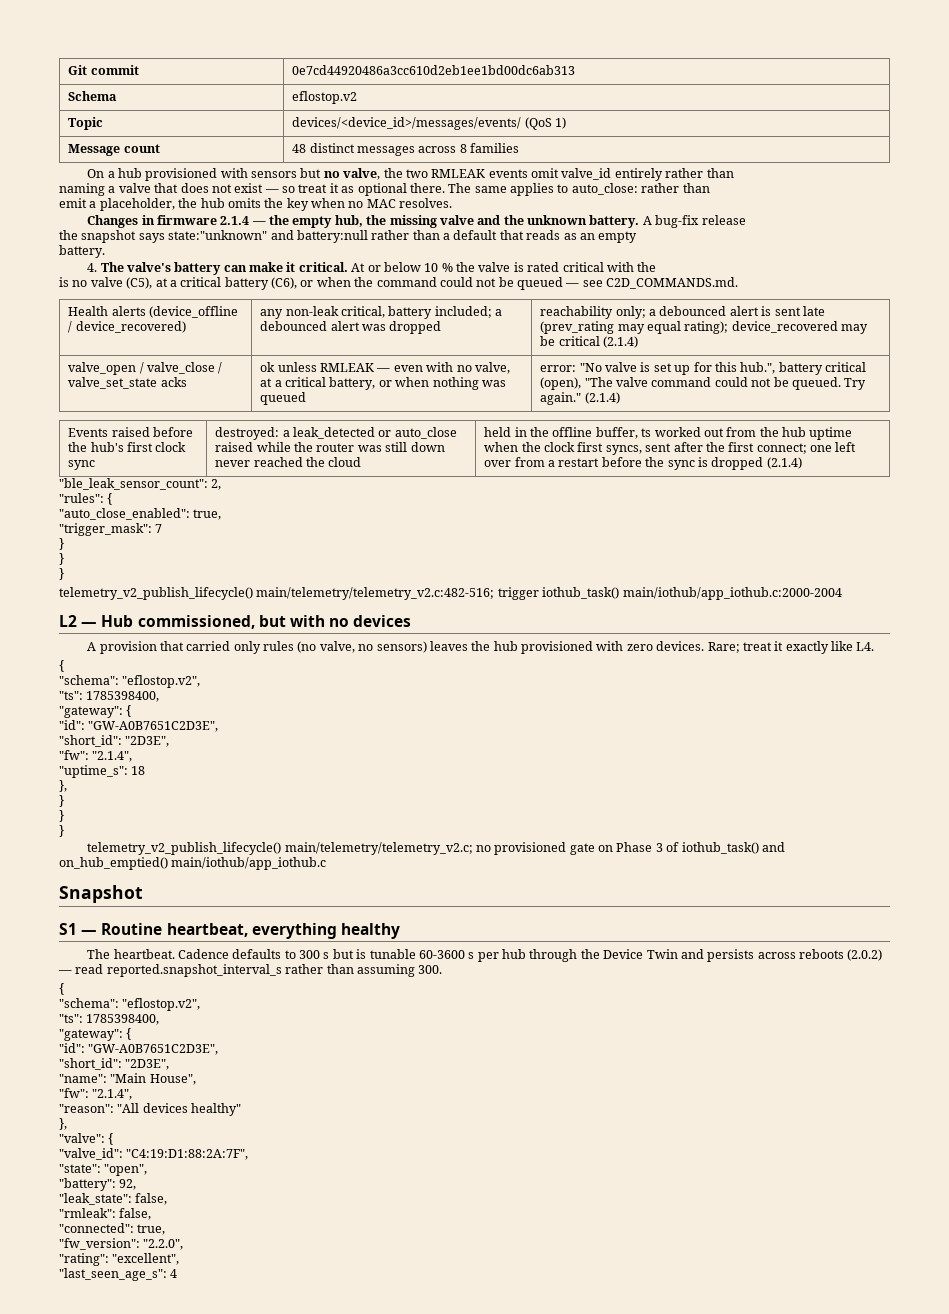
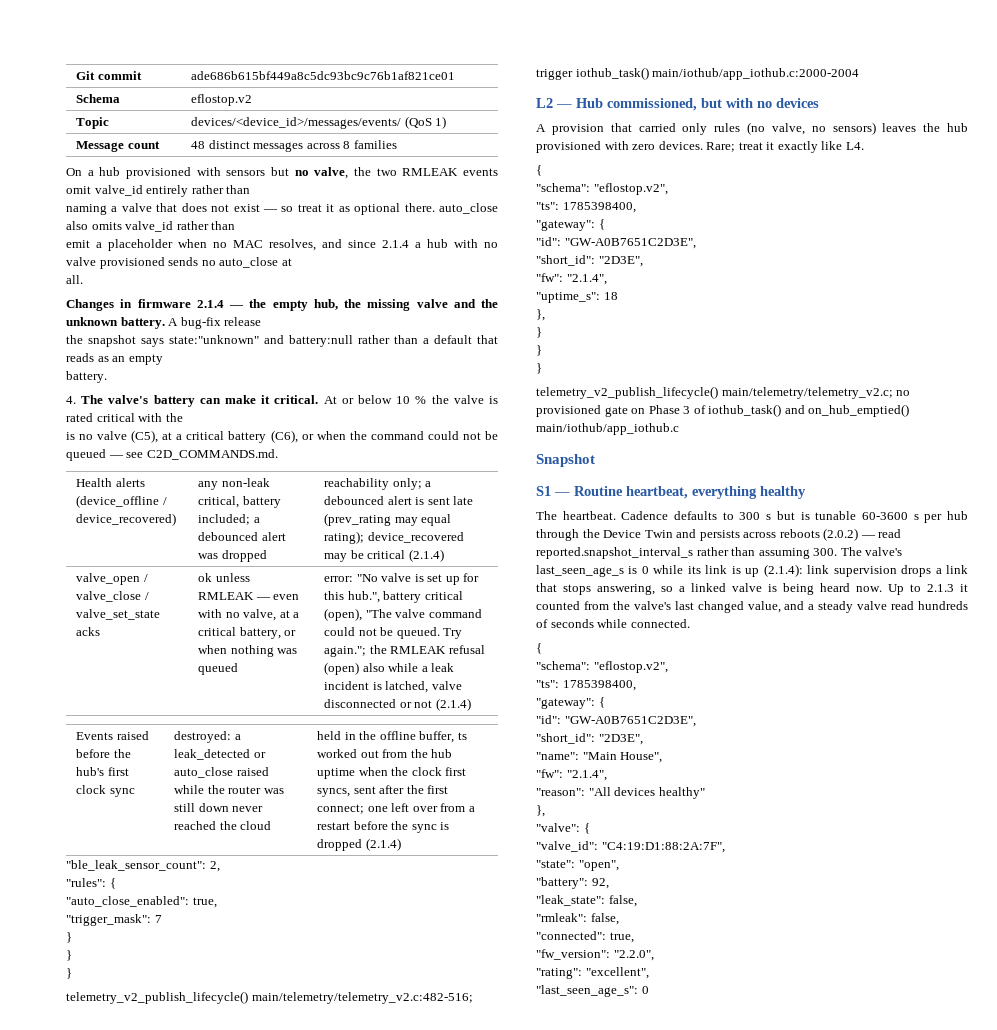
- Git commit | 0e7cd44920486a3cc610d2eb1ee1bd00dc6ab313
+ Git commit | ade686b615bf449a8c5dc93bc9c76b1af821ce01
- naming a valve that does not exist — so treat it as optional there. The same applies to auto_close: rather than
+ naming a valve that does not exist — so treat it as optional there. auto_close also omits valve_id rather than
- emit a placeholder, the hub omits the key when no MAC resolves.
+ emit a placeholder when no MAC resolves, and since 2.1.4 a hub with no valve provisioned sends no auto_close at
+ all.
- Try again." (2.1.4)
+ Try again."; the RMLEAK refusal (open) also while a leak incident is latched, valve disconnected or not (2.1.4)
- Cadence defaults to 300 s but is tunable 60-3600 s per hub through the Device Twin and persists across reboots (2.0.2) — read reported.snapshot_interval_s rather than assuming 300.
+ Cadence defaults to 300 s but is tunable 60-3600 s per hub through the Device Twin and persists across reboots (2.0.2) — read reported.snapshot_interval_s rather than assuming 300. The valve's last_seen_age_s is 0 while its link is up (2.1.4): link supervision drops a link that stops answering, so a linked valve is being heard now. Up to 2.1.3 it counted from the valve's last changed value, and a steady valve read hundreds of seconds while connected.
- "last_seen_age_s": 4
+ "last_seen_age_s": 0

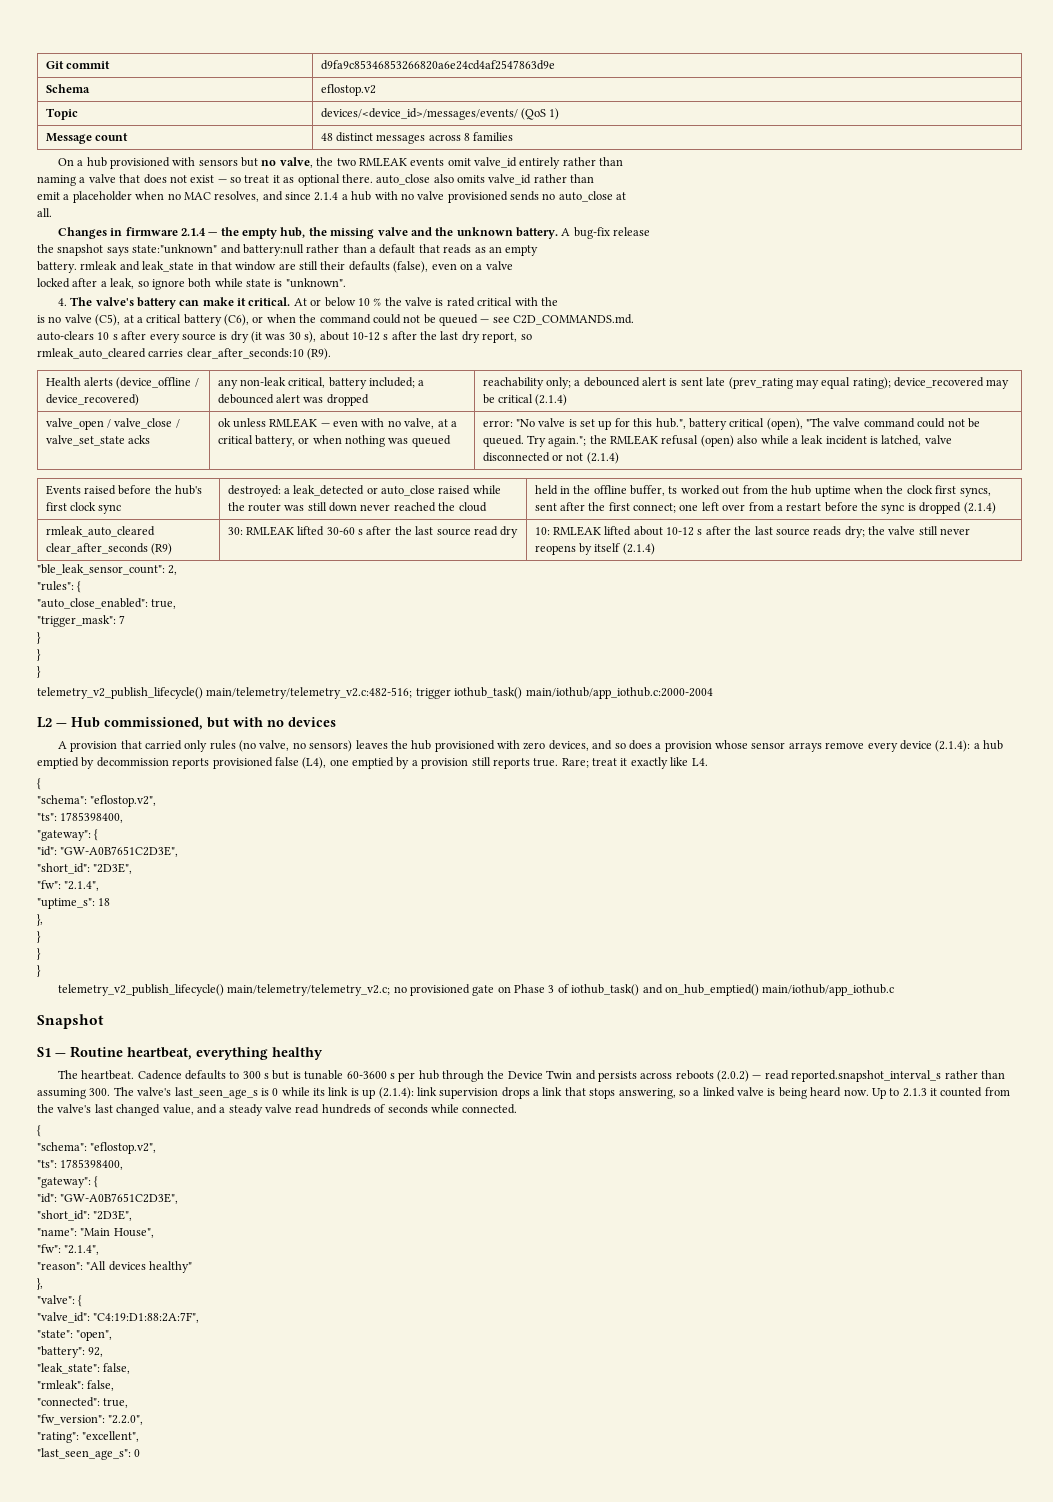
- Git commit | ade686b615bf449a8c5dc93bc9c76b1af821ce01
+ Git commit | d9fa9c85346853266820a6e24cd4af2547863d9e
  the snapshot says state:"unknown" and battery:null rather than a default that reads as an empty
- battery.
+ battery. rmleak and leak_state in that window are still their defaults (false), even on a valve
+ locked after a leak, so ignore both while state is "unknown".
+ auto-clears 10 s after every source is dry (it was 30 s), about 10-12 s after the last dry report, so
+ rmleak_auto_cleared carries clear_after_seconds:10 (R9).
+ rmleak_auto_cleared clear_after_seconds (R9) | 30: RMLEAK lifted 30-60 s after the last source read dry | 10: RMLEAK lifted about 10-12 s after the last source reads dry; the valve still never reopens by itself (2.1.4)
- A provision that carried only rules (no valve, no sensors) leaves the hub provisioned with zero devices.
+ A provision that carried only rules (no valve, no sensors) leaves the hub provisioned with zero devices, and so does a provision whose sensor arrays remove every device (2.1.4): a hub emptied by decommission reports provisioned false (L4), one emptied by a provision still reports true.

